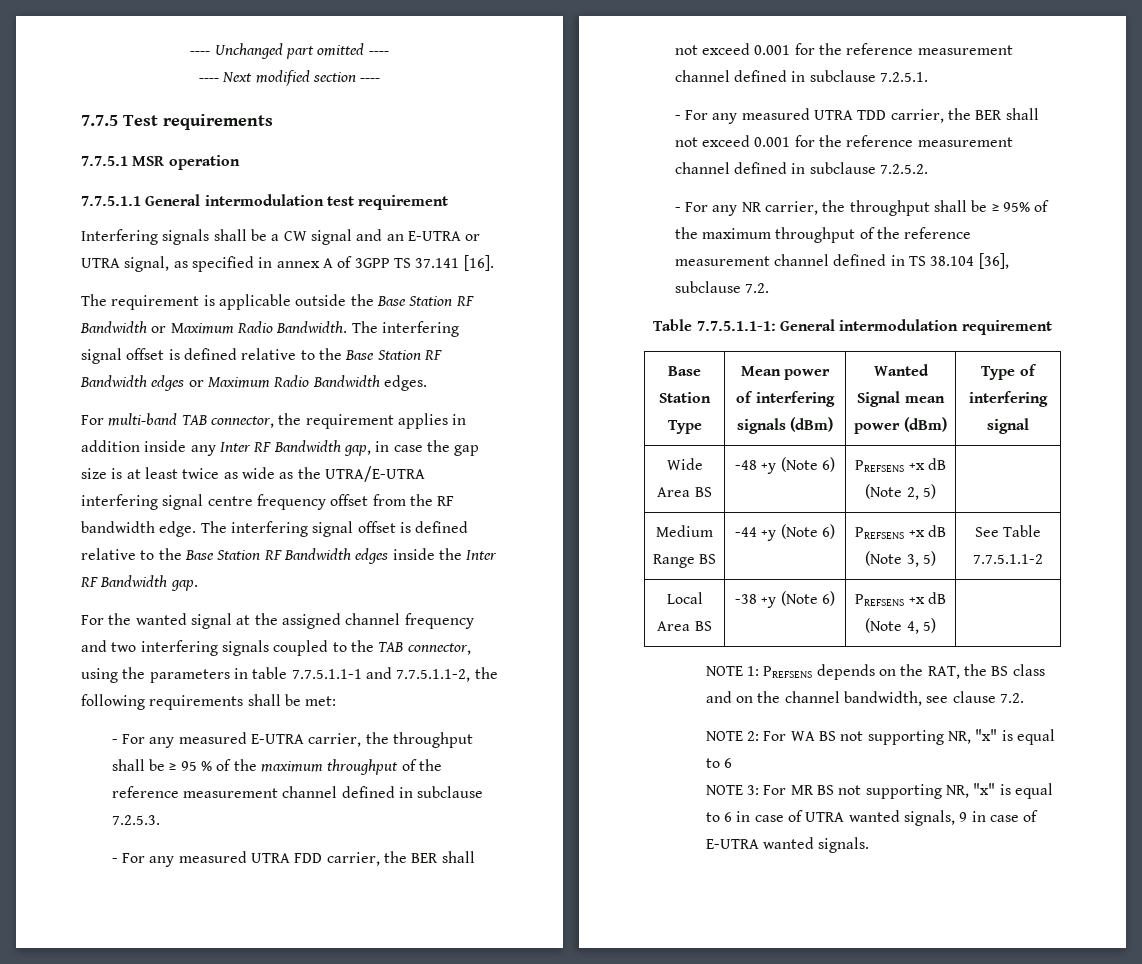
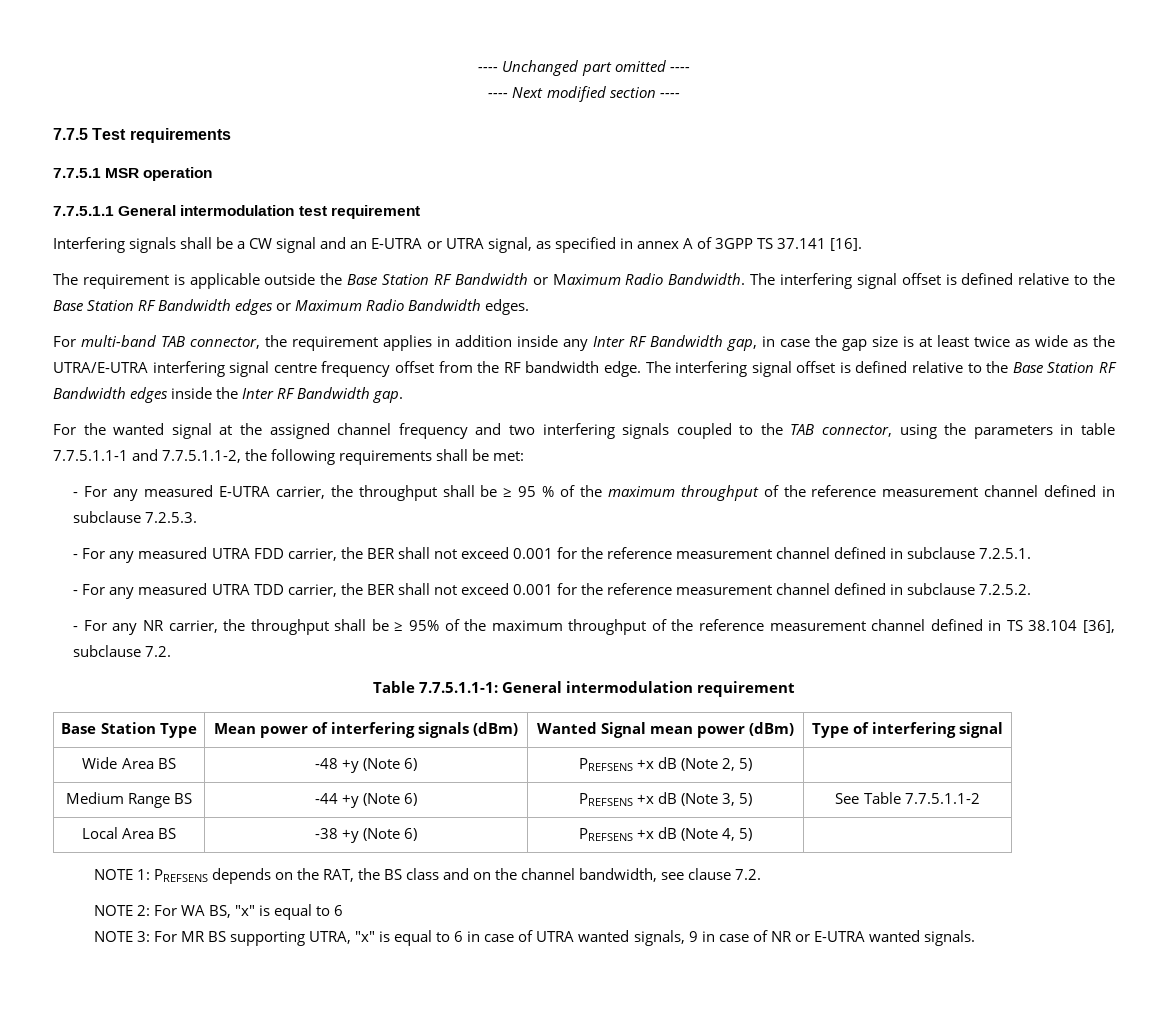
- NOTE 2: For WA BS not supporting NR, "x" is equal to 6
+ NOTE 2: For WA BS, "x" is equal to 6
- NOTE 3: For MR BS not supporting NR, "x" is equal to 6 in case of UTRA wanted signals, 9 in case of E-UTRA wanted signals.
+ NOTE 3: For MR BS supporting UTRA, "x" is equal to 6 in case of UTRA wanted signals, 9 in case of NR or E-UTRA wanted signals.

